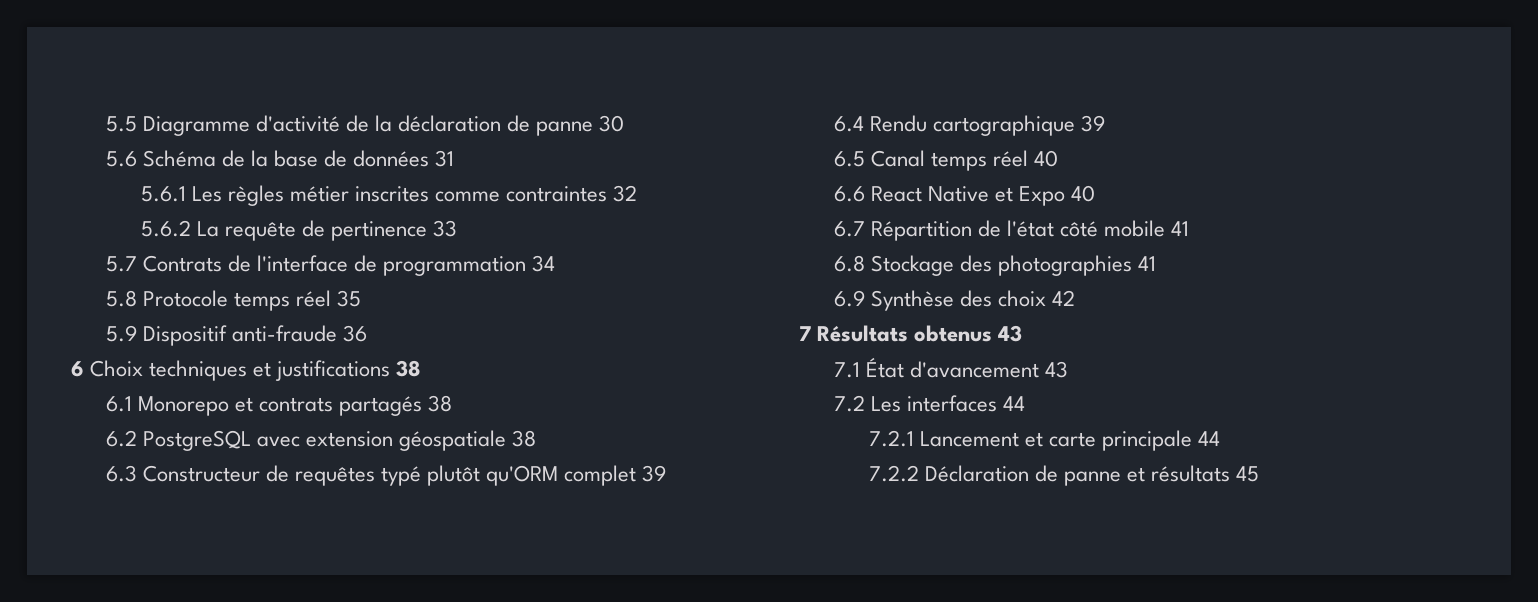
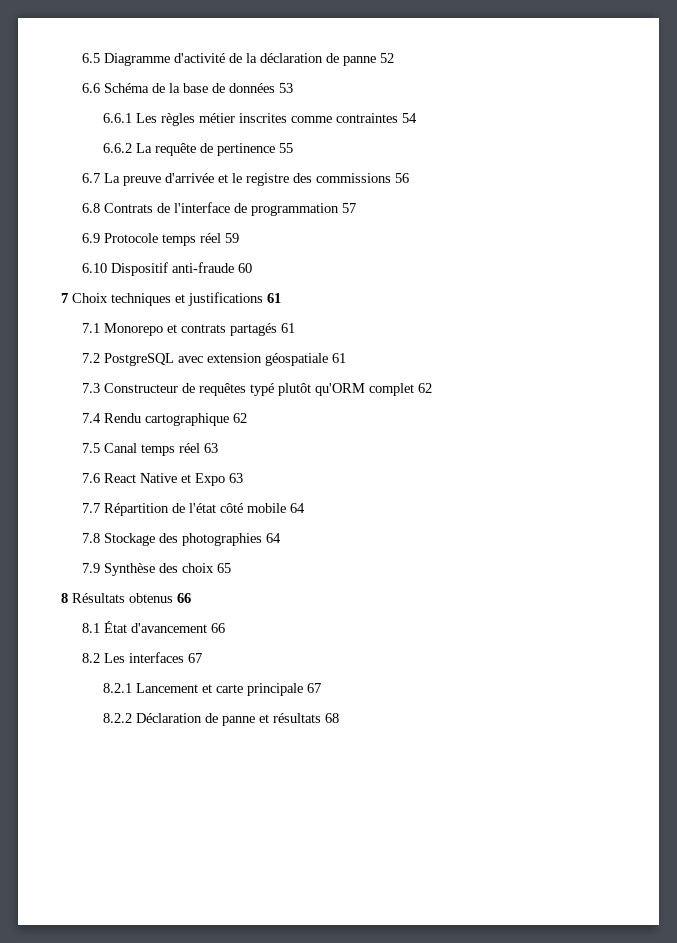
- 5.5 Diagramme d'activité de la déclaration de panne 30
- 5.6 Schéma de la base de données 31
- 5.6.1 Les règles métier inscrites comme contraintes 32
- 5.6.2 La requête de pertinence 33
- 5.7 Contrats de l'interface de programmation 34
- 5.8 Protocole temps réel 35
- 5.9 Dispositif anti-fraude 36
- 6 Choix techniques et justifications 38
- 6.1 Monorepo et contrats partagés 38
- 6.2 PostgreSQL avec extension géospatiale 38
- 6.3 Constructeur de requêtes typé plutôt qu'ORM complet 39
- 6.4 Rendu cartographique 39
- 6.5 Canal temps réel 40
- 6.6 React Native et Expo 40
- 6.7 Répartition de l'état côté mobile 41
- 6.8 Stockage des photographies 41
- 6.9 Synthèse des choix 42
- 7 Résultats obtenus 43
- 7.1 État d'avancement 43
- 7.2 Les interfaces 44
- 7.2.1 Lancement et carte principale 44
- 7.2.2 Déclaration de panne et résultats 45
+ 6.5 Diagramme d'activité de la déclaration de panne 52
+ 6.6 Schéma de la base de données 53
+ 6.6.1 Les règles métier inscrites comme contraintes 54
+ 6.6.2 La requête de pertinence 55
+ 6.7 La preuve d'arrivée et le registre des commissions 56
+ 6.8 Contrats de l'interface de programmation 57
+ 6.9 Protocole temps réel 59
+ 6.10 Dispositif anti-fraude 60
+ 7 Choix techniques et justifications 61
+ 7.1 Monorepo et contrats partagés 61
+ 7.2 PostgreSQL avec extension géospatiale 61
+ 7.3 Constructeur de requêtes typé plutôt qu'ORM complet 62
+ 7.4 Rendu cartographique 62
+ 7.5 Canal temps réel 63
+ 7.6 React Native et Expo 63
+ 7.7 Répartition de l'état côté mobile 64
+ 7.8 Stockage des photographies 64
+ 7.9 Synthèse des choix 65
+ 8 Résultats obtenus 66
+ 8.1 État d'avancement 66
+ 8.2 Les interfaces 67
+ 8.2.1 Lancement et carte principale 67
+ 8.2.2 Déclaration de panne et résultats 68

